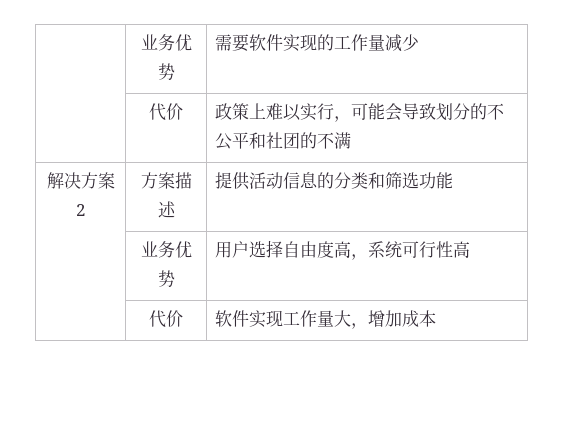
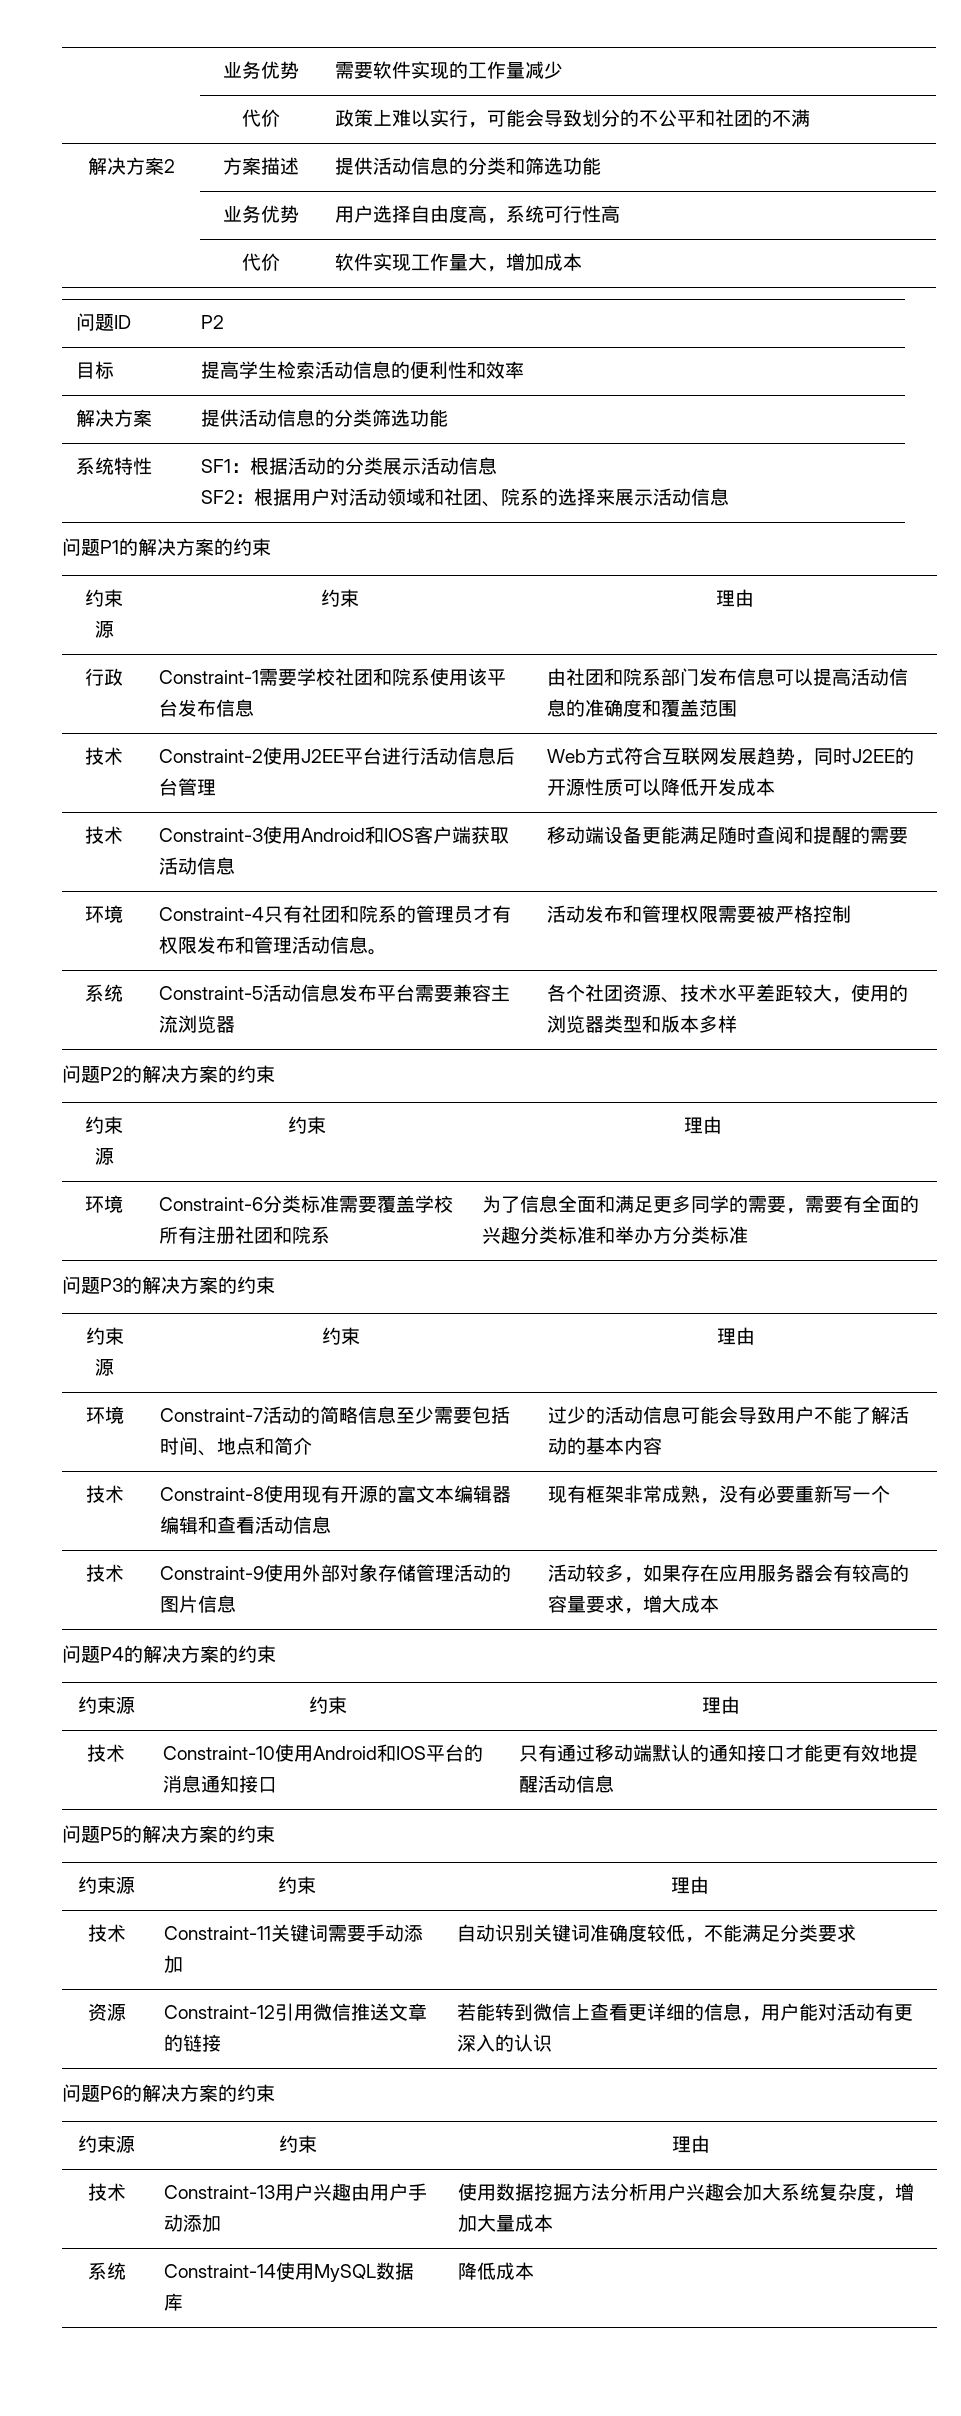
+ 问题ID | P2
+ 目标 | 提高学生检索活动信息的便利性和效率
+ 解决方案 | 提供活动信息的分类筛选功能
+ 系统特性 | SF1：根据活动的分类展示活动信息
+ SF2：根据用户对活动领域和社团、院系的选择来展示活动信息
+ 问题P1的解决方案的约束
+ 约束源 | 约束 | 理由
+ 行政 | Constraint-1需要学校社团和院系使用该平台发布信息 | 由社团和院系部门发布信息可以提高活动信息的准确度和覆盖范围
+ 技术 | Constraint-2使用J2EE平台进行活动信息后台管理 | Web方式符合互联网发展趋势，同时J2EE的开源性质可以降低开发成本
+ 技术 | Constraint-3使用Android和IOS客户端获取活动信息 | 移动端设备更能满足随时查阅和提醒的需要
+ 环境 | Constraint-4只有社团和院系的管理员才有权限发布和管理活动信息。 | 活动发布和管理权限需要被严格控制
+ 系统 | Constraint-5活动信息发布平台需要兼容主流浏览器 | 各个社团资源、技术水平差距较大，使用的浏览器类型和版本多样
+ 问题P2的解决方案的约束
+ 约束源 | 约束 | 理由
+ 环境 | Constraint-6分类标准需要覆盖学校所有注册社团和院系 | 为了信息全面和满足更多同学的需要，需要有全面的兴趣分类标准和举办方分类标准
+ 问题P3的解决方案的约束
+ 约束源 | 约束 | 理由
+ 环境 | Constraint-7活动的简略信息至少需要包括时间、地点和简介 | 过少的活动信息可能会导致用户不能了解活动的基本内容
+ 技术 | Constraint-8使用现有开源的富文本编辑器编辑和查看活动信息 | 现有框架非常成熟，没有必要重新写一个
+ 技术 | Constraint-9使用外部对象存储管理活动的图片信息 | 活动较多，如果存在应用服务器会有较高的容量要求，增大成本
+ 问题P4的解决方案的约束
+ 约束源 | 约束 | 理由
+ 技术 | Constraint-10使用Android和IOS平台的消息通知接口 | 只有通过移动端默认的通知接口才能更有效地提醒活动信息
+ 问题P5的解决方案的约束
+ 约束源 | 约束 | 理由
+ 技术 | Constraint-11关键词需要手动添加 | 自动识别关键词准确度较低，不能满足分类要求
+ 资源 | Constraint-12引用微信推送文章的链接 | 若能转到微信上查看更详细的信息，用户能对活动有更深入的认识
+ 问题P6的解决方案的约束
+ 约束源 | 约束 | 理由
+ 技术 | Constraint-13用户兴趣由用户手动添加 | 使用数据挖掘方法分析用户兴趣会加大系统复杂度，增加大量成本
+ 系统 | Constraint-14使用MySQL数据库 | 降低成本

